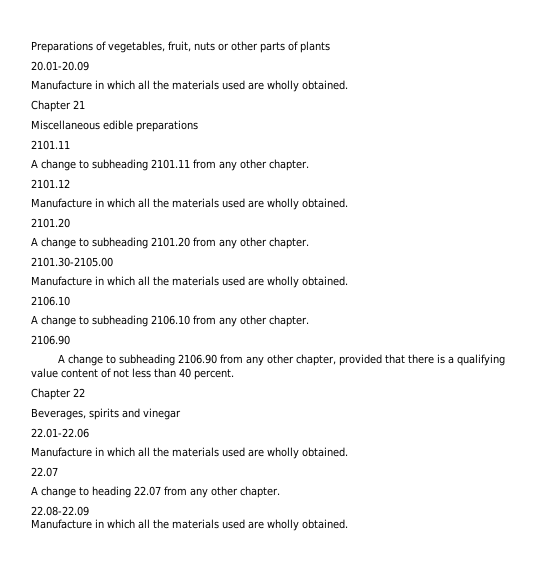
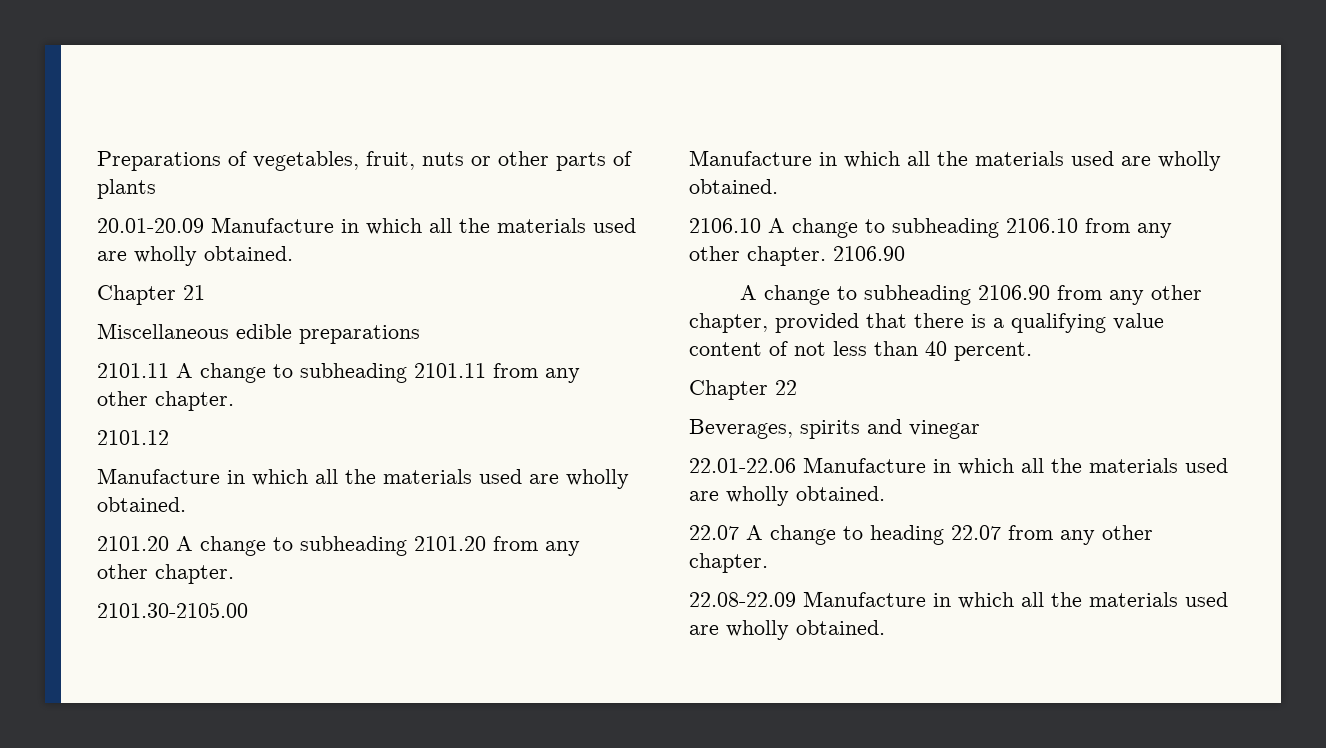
- 20.01-20.09
- Manufacture in which all the materials used are wholly obtained.
+ 20.01-20.09 Manufacture in which all the materials used are wholly obtained.
  Miscellaneous edible preparations
- 2101.11
- A change to subheading 2101.11 from any other chapter.
+ 2101.11 A change to subheading 2101.11 from any other chapter.
  2101.12
  Manufacture in which all the materials used are wholly obtained.
- 2101.20
- A change to subheading 2101.20 from any other chapter.
+ 2101.20 A change to subheading 2101.20 from any other chapter.
  2101.30-2105.00
  Manufacture in which all the materials used are wholly obtained.
- 2106.10
- A change to subheading 2106.10 from any other chapter.
- 2106.90
+ 2106.10 A change to subheading 2106.10 from any other chapter. 2106.90
- 22.01-22.06
- Manufacture in which all the materials used are wholly obtained.
- 22.07
- A change to heading 22.07 from any other chapter.
+ 22.01-22.06 Manufacture in which all the materials used are wholly obtained.
+ 22.07 A change to heading 22.07 from any other chapter.
- 22.08-22.09
- Manufacture in which all the materials used are wholly obtained.
+ 22.08-22.09 Manufacture in which all the materials used are wholly obtained.

